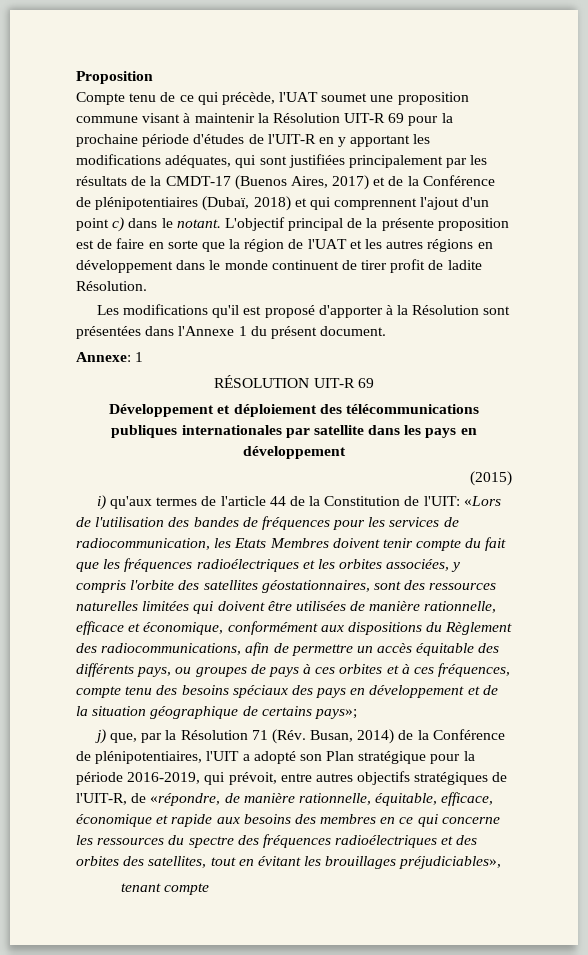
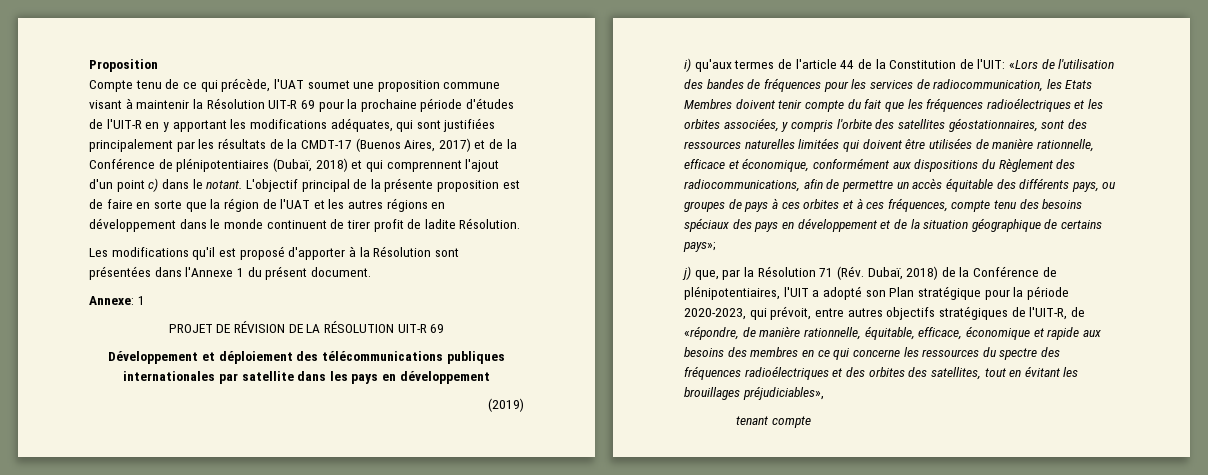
- RÉSOLUTION UIT-R 69
+ PROJET DE RÉVISION DE LA RÉSOLUTION UIT-R 69
- (2015)
+ (2019)
- j) que, par la Résolution 71 (Rév. Busan, 2014) de la Conférence de plénipotentiaires, l'UIT a adopté son Plan stratégique pour la période 2016-2019, qui prévoit, entre autres objectifs stratégiques de l'UIT-R, de «répondre, de manière rationnelle, équitable, efficace, économique et rapide aux besoins des membres en ce qui concerne les ressources du spectre des fréquences radioélectriques et des orbites des satellites, tout en évitant les brouillages préjudiciables»,
+ j) que, par la Résolution 71 (Rév. Dubaï, 2018) de la Conférence de plénipotentiaires, l'UIT a adopté son Plan stratégique pour la période 2020-2023, qui prévoit, entre autres objectifs stratégiques de l'UIT-R, de «répondre, de manière rationnelle, équitable, efficace, économique et rapide aux besoins des membres en ce qui concerne les ressources du spectre des fréquences radioélectriques et des orbites des satellites, tout en évitant les brouillages préjudiciables»,

